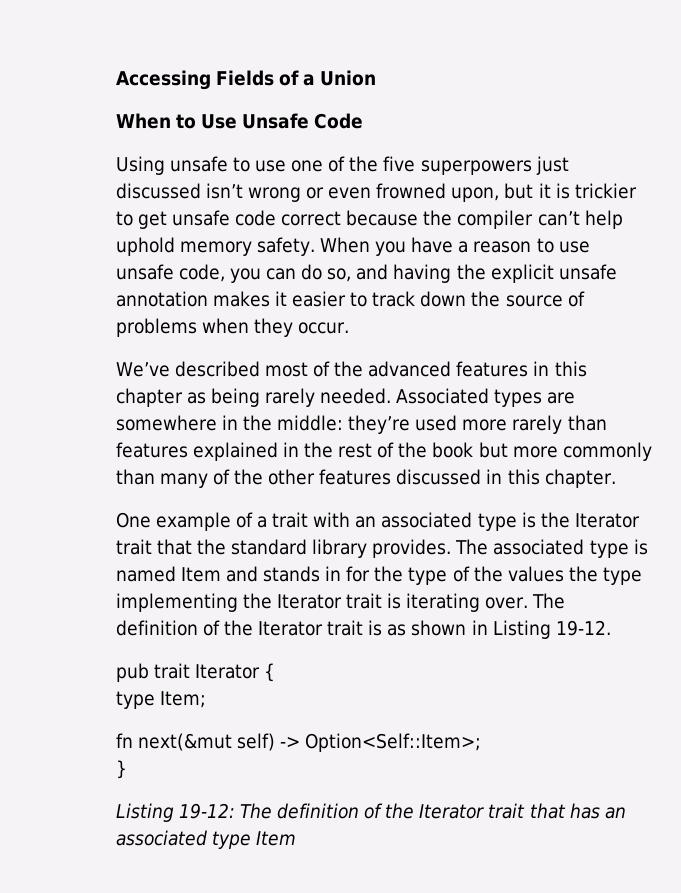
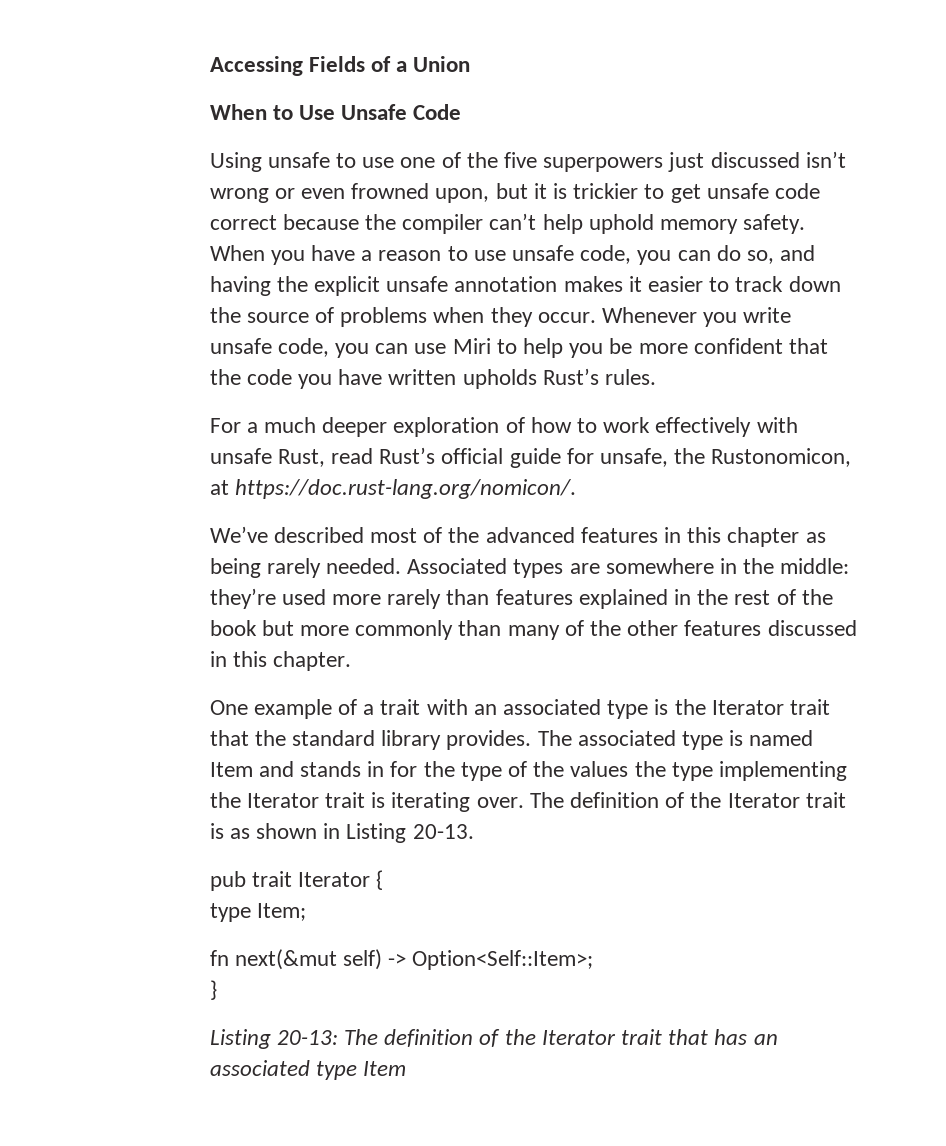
+ Whenever you write unsafe code, you can use Miri to help you be more confident that the code you have written upholds Rust’s rules.
+ For a much deeper exploration of how to work effectively with unsafe Rust, read Rust’s official guide for unsafe, the Rustonomicon, at https://doc.rust-lang.org/nomicon/.
- The definition of the Iterator trait is as shown in Listing 19-12.
+ The definition of the Iterator trait is as shown in Listing 20-13.
- Listing 19-12: The definition of the Iterator trait that has an associated type Item
+ Listing 20-13: The definition of the Iterator trait that has an associated type Item

